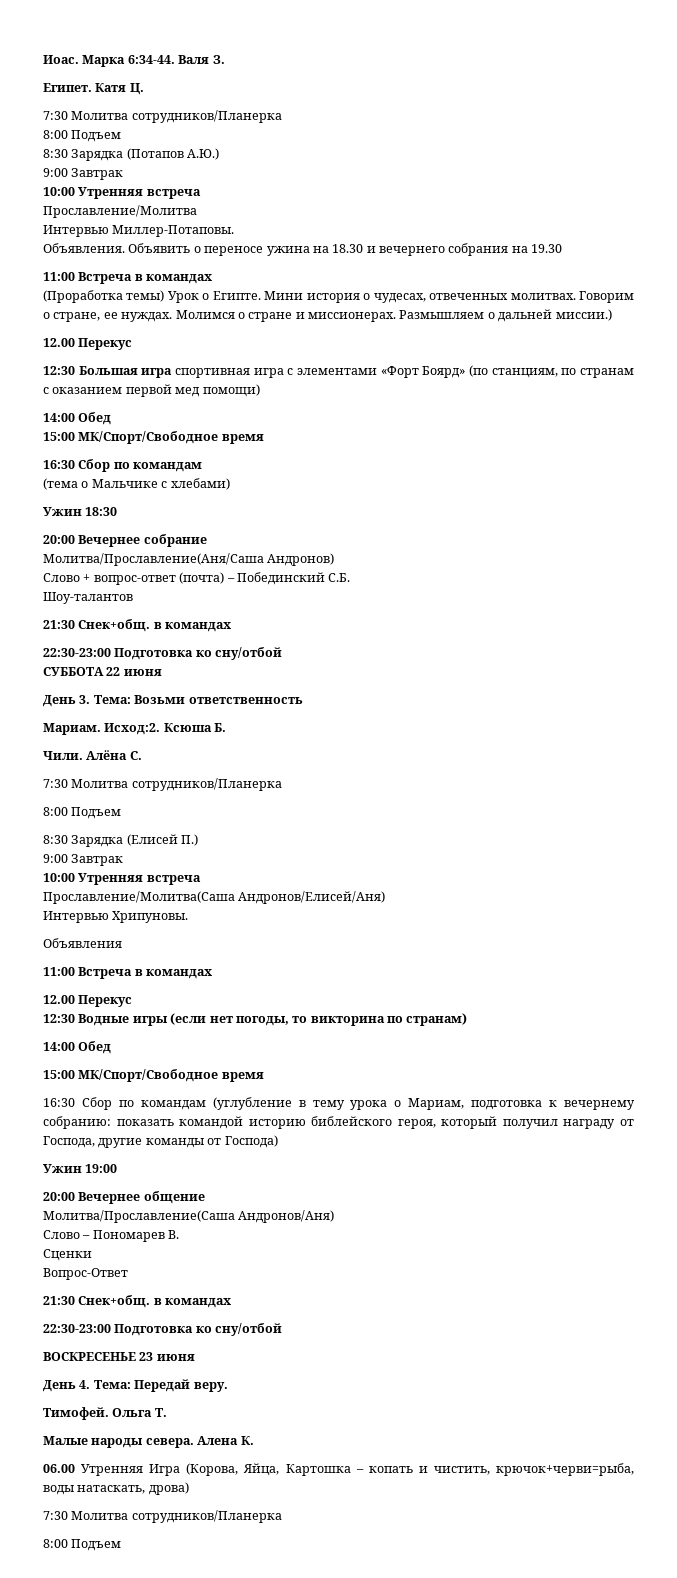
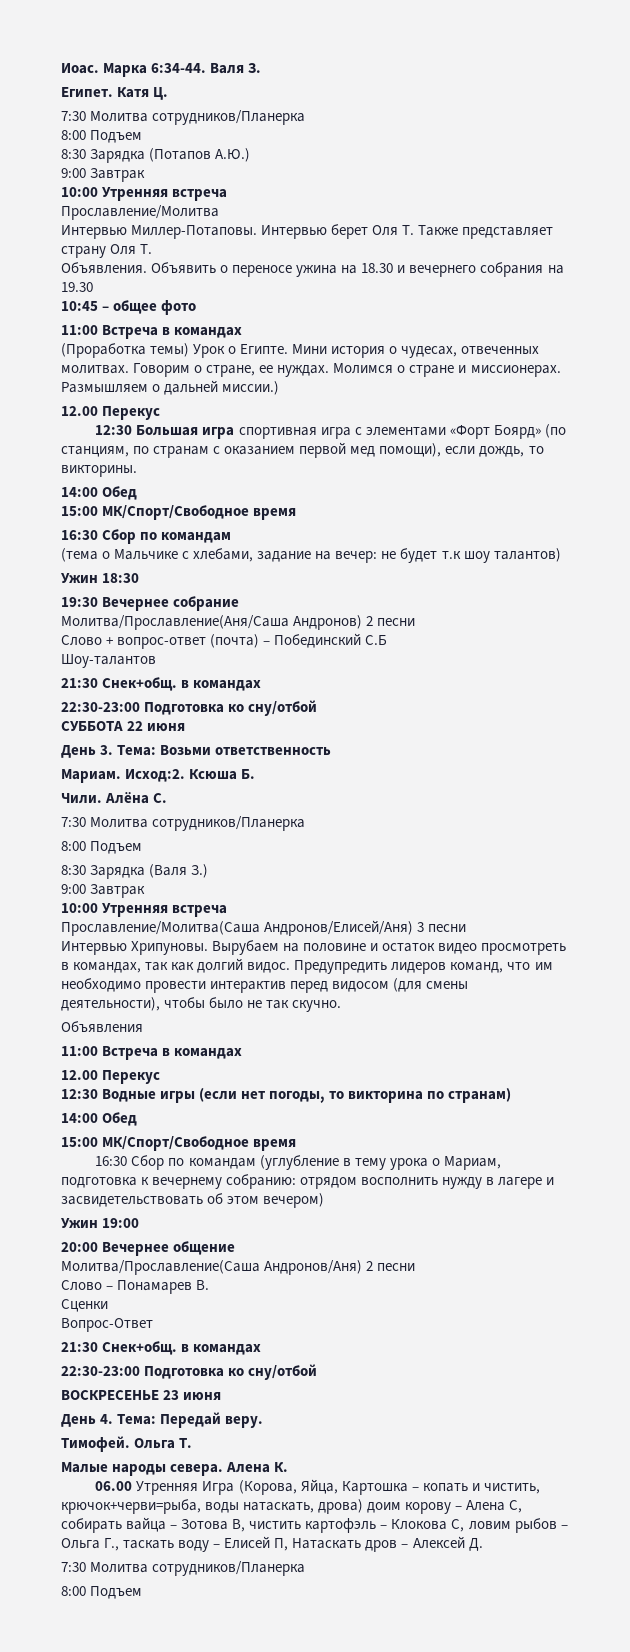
+ Интервью берет Оля Т. Также представляет страну Оля Т.
+ 10:45 – общее фото
- 12:30 Большая игра спортивная игра с элементами «Форт Боярд» (по станциям, по странам с оказанием первой мед помощи)
+ 12:30 Большая игра спортивная игра с элементами «Форт Боярд» (по станциям, по странам с оказанием первой мед помощи), если дождь, то викторины.
- (тема о Мальчике с хлебами)
+ (тема о Мальчике с хлебами, задание на вечер: не будет т.к шоу талантов)
- 20:00 Вечернее собрание
+ 19:30 Вечернее собрание
- Молитва/Прославление(Аня/Саша Андронов)
+ Молитва/Прославление(Аня/Саша Андронов) 2 песни
- Слово + вопрос-ответ (почта) – Побединский С.Б.
+ Слово + вопрос-ответ (почта) – Побединский С.Б
- 8:30 Зарядка (Елисей П.)
+ 8:30 Зарядка (Валя З.)
- Прославление/Молитва(Саша Андронов/Елисей/Аня)
+ Прославление/Молитва(Саша Андронов/Елисей/Аня) 3 песни
+ Вырубаем на половине и остаток видео просмотреть в командах, так как долгий видос. Предупредить лидеров команд, что им необходимо провести интерактив перед видосом (для смены деятельности), чтобы было не так скучно.
- 16:30 Сбор по командам (углубление в тему урока о Мариам, подготовка к вечернему собранию: показать командой историю библейского героя, который получил награду от Господа, другие команды от Господа)
+ 16:30 Сбор по командам (углубление в тему урока о Мариам, подготовка к вечернему собранию: отрядом восполнить нужду в лагере и засвидетельствовать об этом вечером)
- Молитва/Прославление(Саша Андронов/Аня)
+ Молитва/Прославление(Саша Андронов/Аня) 2 песни
- Слово – Пономарев В.
+ Слово – Понамарев В.
- 06.00 Утренняя Игра (Корова, Яйца, Картошка – копать и чистить, крючок+черви=рыба, воды натаскать, дрова)
+ 06.00 Утренняя Игра (Корова, Яйца, Картошка – копать и чистить, крючок+черви=рыба, воды натаскать, дрова) доим корову – Алена С, собирать вайца – Зотова В, чистить картофэль – Клокова С, ловим рыбов – Ольга Г., таскать воду – Елисей П, Натаскать дров – Алексей Д.

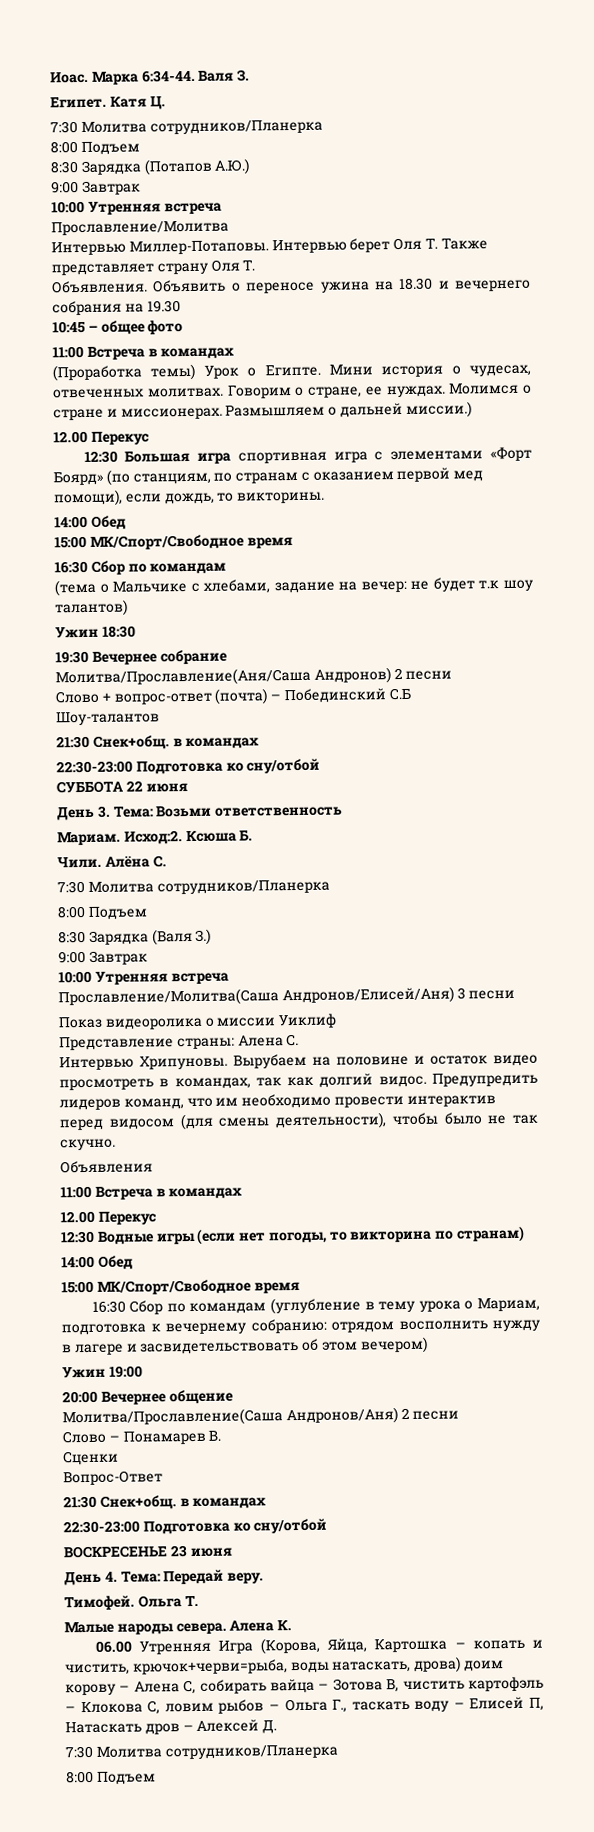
+ Показ видеоролика о миссии Уиклиф
+ Представление страны: Алена С.

